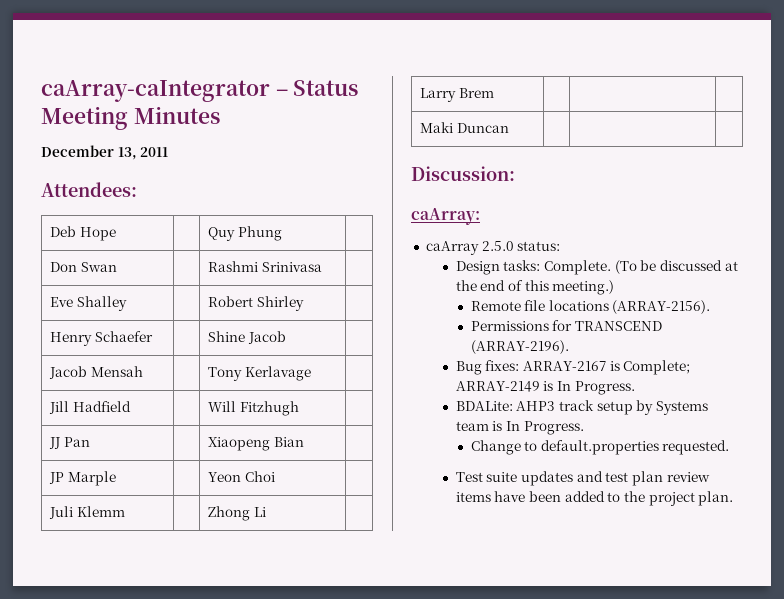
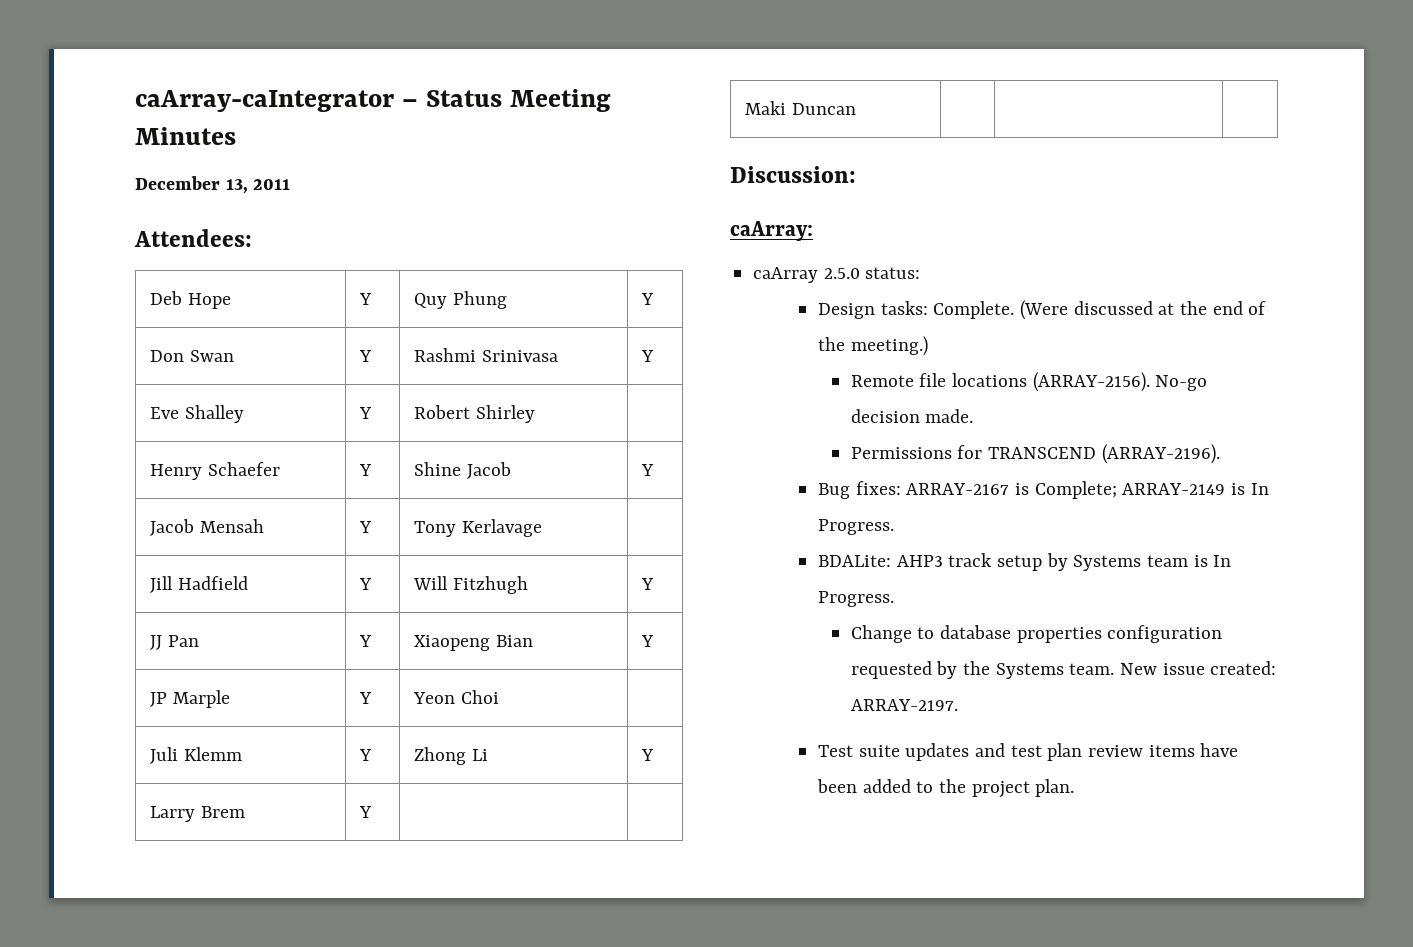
- Deb Hope | | Quy Phung |
+ Deb Hope | Y | Quy Phung | Y
- Don Swan | | Rashmi Srinivasa |
+ Don Swan | Y | Rashmi Srinivasa | Y
- Eve Shalley | | Robert Shirley |
+ Eve Shalley | Y | Robert Shirley |
- Henry Schaefer | | Shine Jacob |
+ Henry Schaefer | Y | Shine Jacob | Y
- Jacob Mensah | | Tony Kerlavage |
+ Jacob Mensah | Y | Tony Kerlavage |
- Jill Hadfield | | Will Fitzhugh |
+ Jill Hadfield | Y | Will Fitzhugh | Y
- JJ Pan | | Xiaopeng Bian |
+ JJ Pan | Y | Xiaopeng Bian | Y
- JP Marple | | Yeon Choi |
+ JP Marple | Y | Yeon Choi |
- Juli Klemm | | Zhong Li |
+ Juli Klemm | Y | Zhong Li | Y
- Larry Brem | | |
+ Larry Brem | Y | |
- (To be discussed at the end of this meeting.)
+ (Were discussed at the end of the meeting.)
+ No-go decision made.
- Change to default.properties requested.
+ Change to database properties configuration requested by the Systems team. New issue created: ARRAY-2197.

